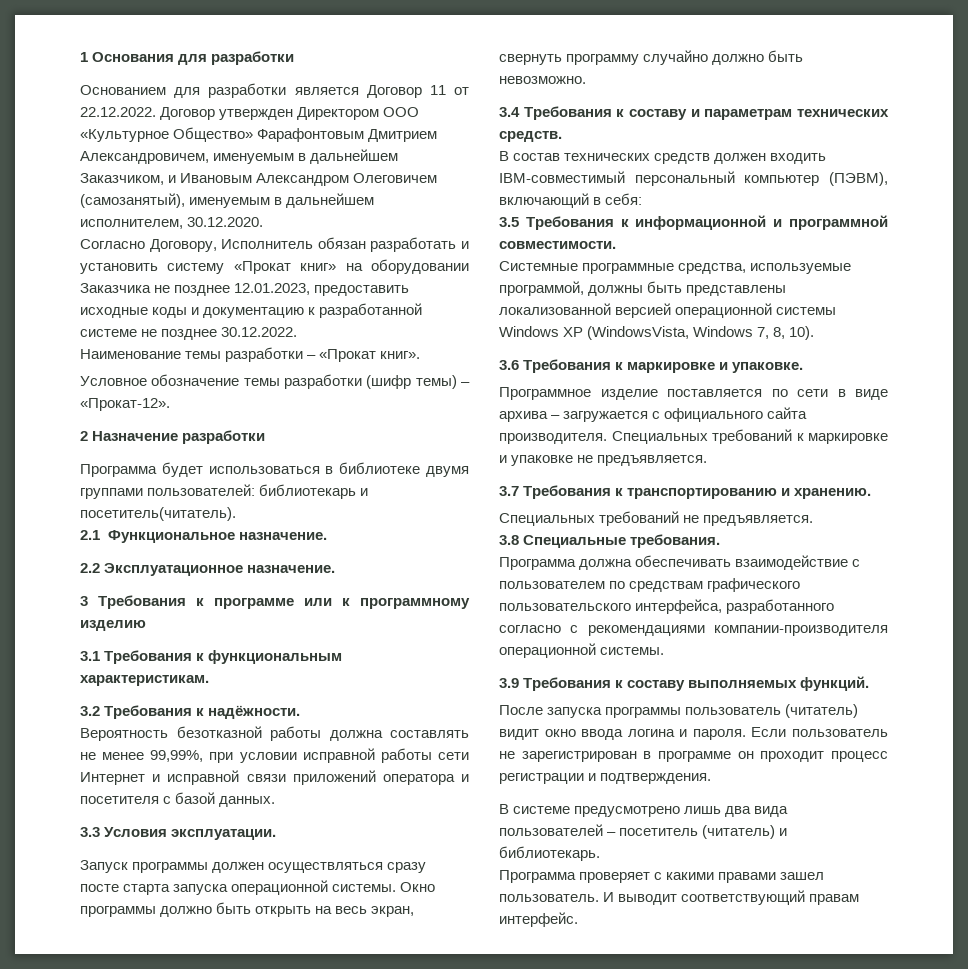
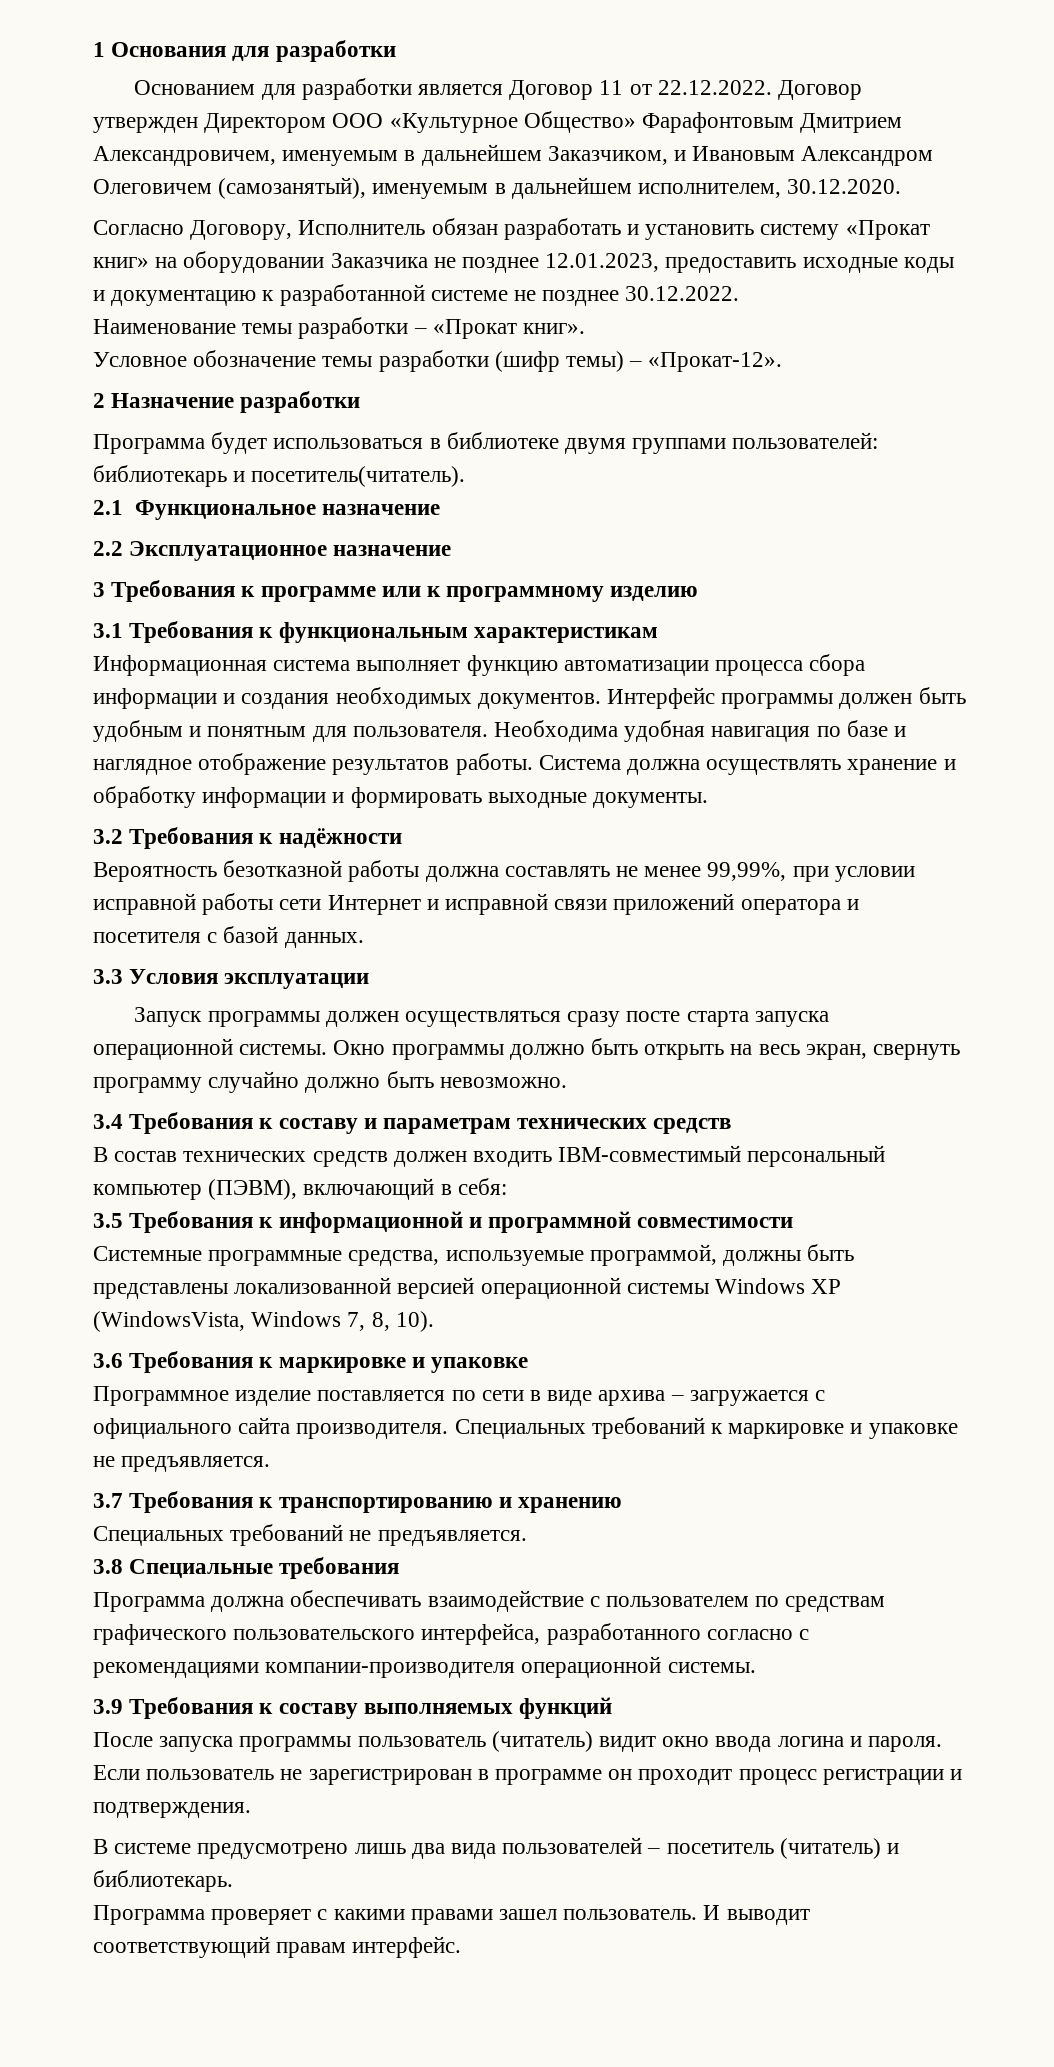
- 2.1 Функциональное назначение.
+ 2.1 Функциональное назначение
- 2.2 Эксплуатационное назначение.
+ 2.2 Эксплуатационное назначение
- 3.1 Требования к функциональным характеристикам.
+ 3.1 Требования к функциональным характеристикам
+ Информационная система выполняет функцию автоматизации процесса сбора информации и создания необходимых документов. Интерфейс программы должен быть удобным и понятным для пользователя. Необходима удобная навигация по базе и наглядное отображение результатов работы. Система должна осуществлять хранение и обработку информации и формировать выходные документы.
- 3.2 Требования к надёжности.
+ 3.2 Требования к надёжности
- 3.3 Условия эксплуатации.
+ 3.3 Условия эксплуатации
- 3.4 Требования к составу и параметрам технических средств.
+ 3.4 Требования к составу и параметрам технических средств
- 3.5 Требования к информационной и программной совместимости.
+ 3.5 Требования к информационной и программной совместимости
- 3.6 Требования к маркировке и упаковке.
+ 3.6 Требования к маркировке и упаковке
- 3.7 Требования к транспортированию и хранению.
+ 3.7 Требования к транспортированию и хранению
- 3.8 Специальные требования.
+ 3.8 Специальные требования
- 3.9 Требования к составу выполняемых функций.
+ 3.9 Требования к составу выполняемых функций

